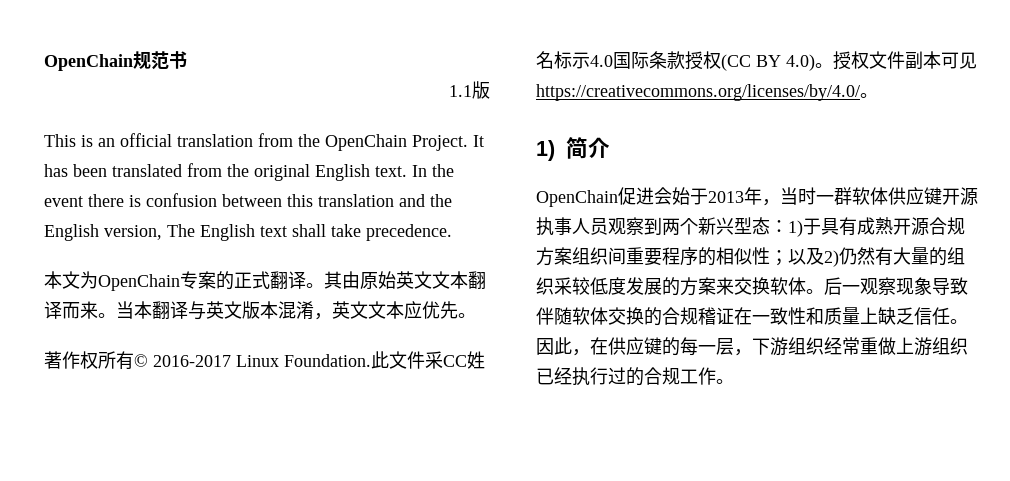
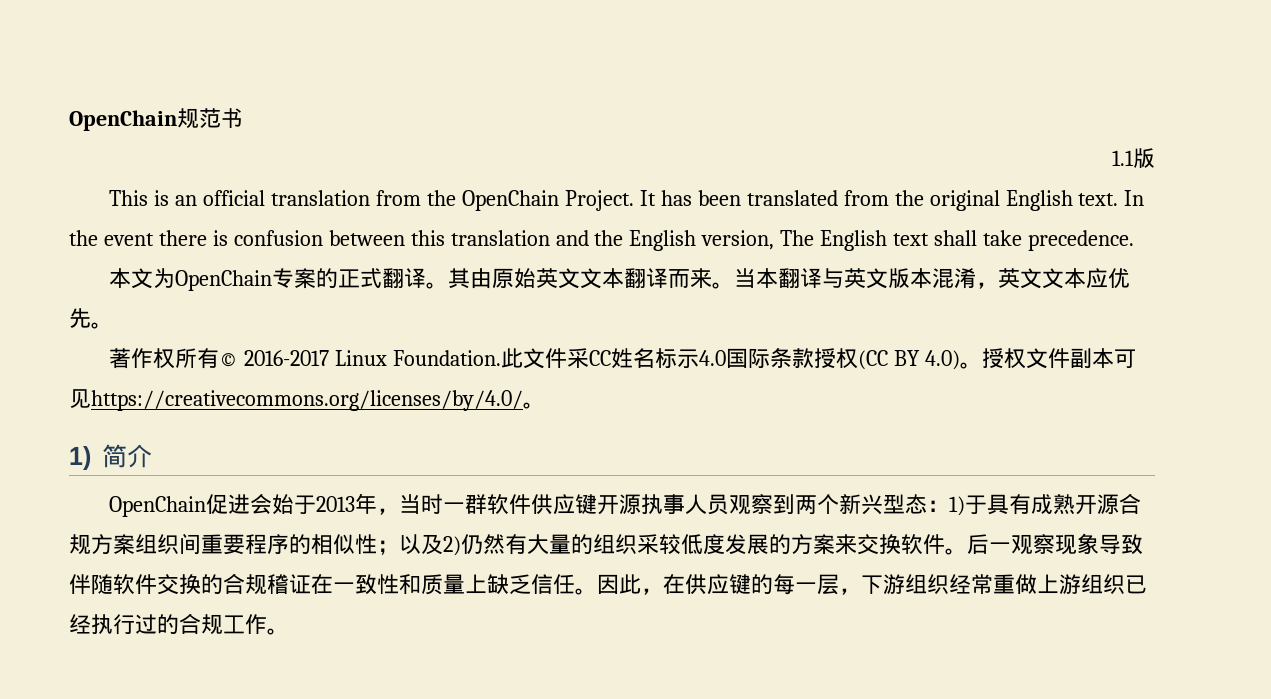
- OpenChain促进会始于2013年，当时一群软体供应键开源执事人员观察到两个新兴型态：1)于具有成熟开源合规方案组织间重要程序的相似性；以及2)仍然有大量的组织采较低度发展的方案来交换软体。
+ OpenChain促进会始于2013年，当时一群软件供应键开源执事人员观察到两个新兴型态：1)于具有成熟开源合规方案组织间重要程序的相似性；以及2)仍然有大量的组织采较低度发展的方案来交换软件。
- 后一观察现象导致伴随软体交换的合规稽证在一致性和质量上缺乏信任。
+ 后一观察现象导致伴随软件交换的合规稽证在一致性和质量上缺乏信任。

